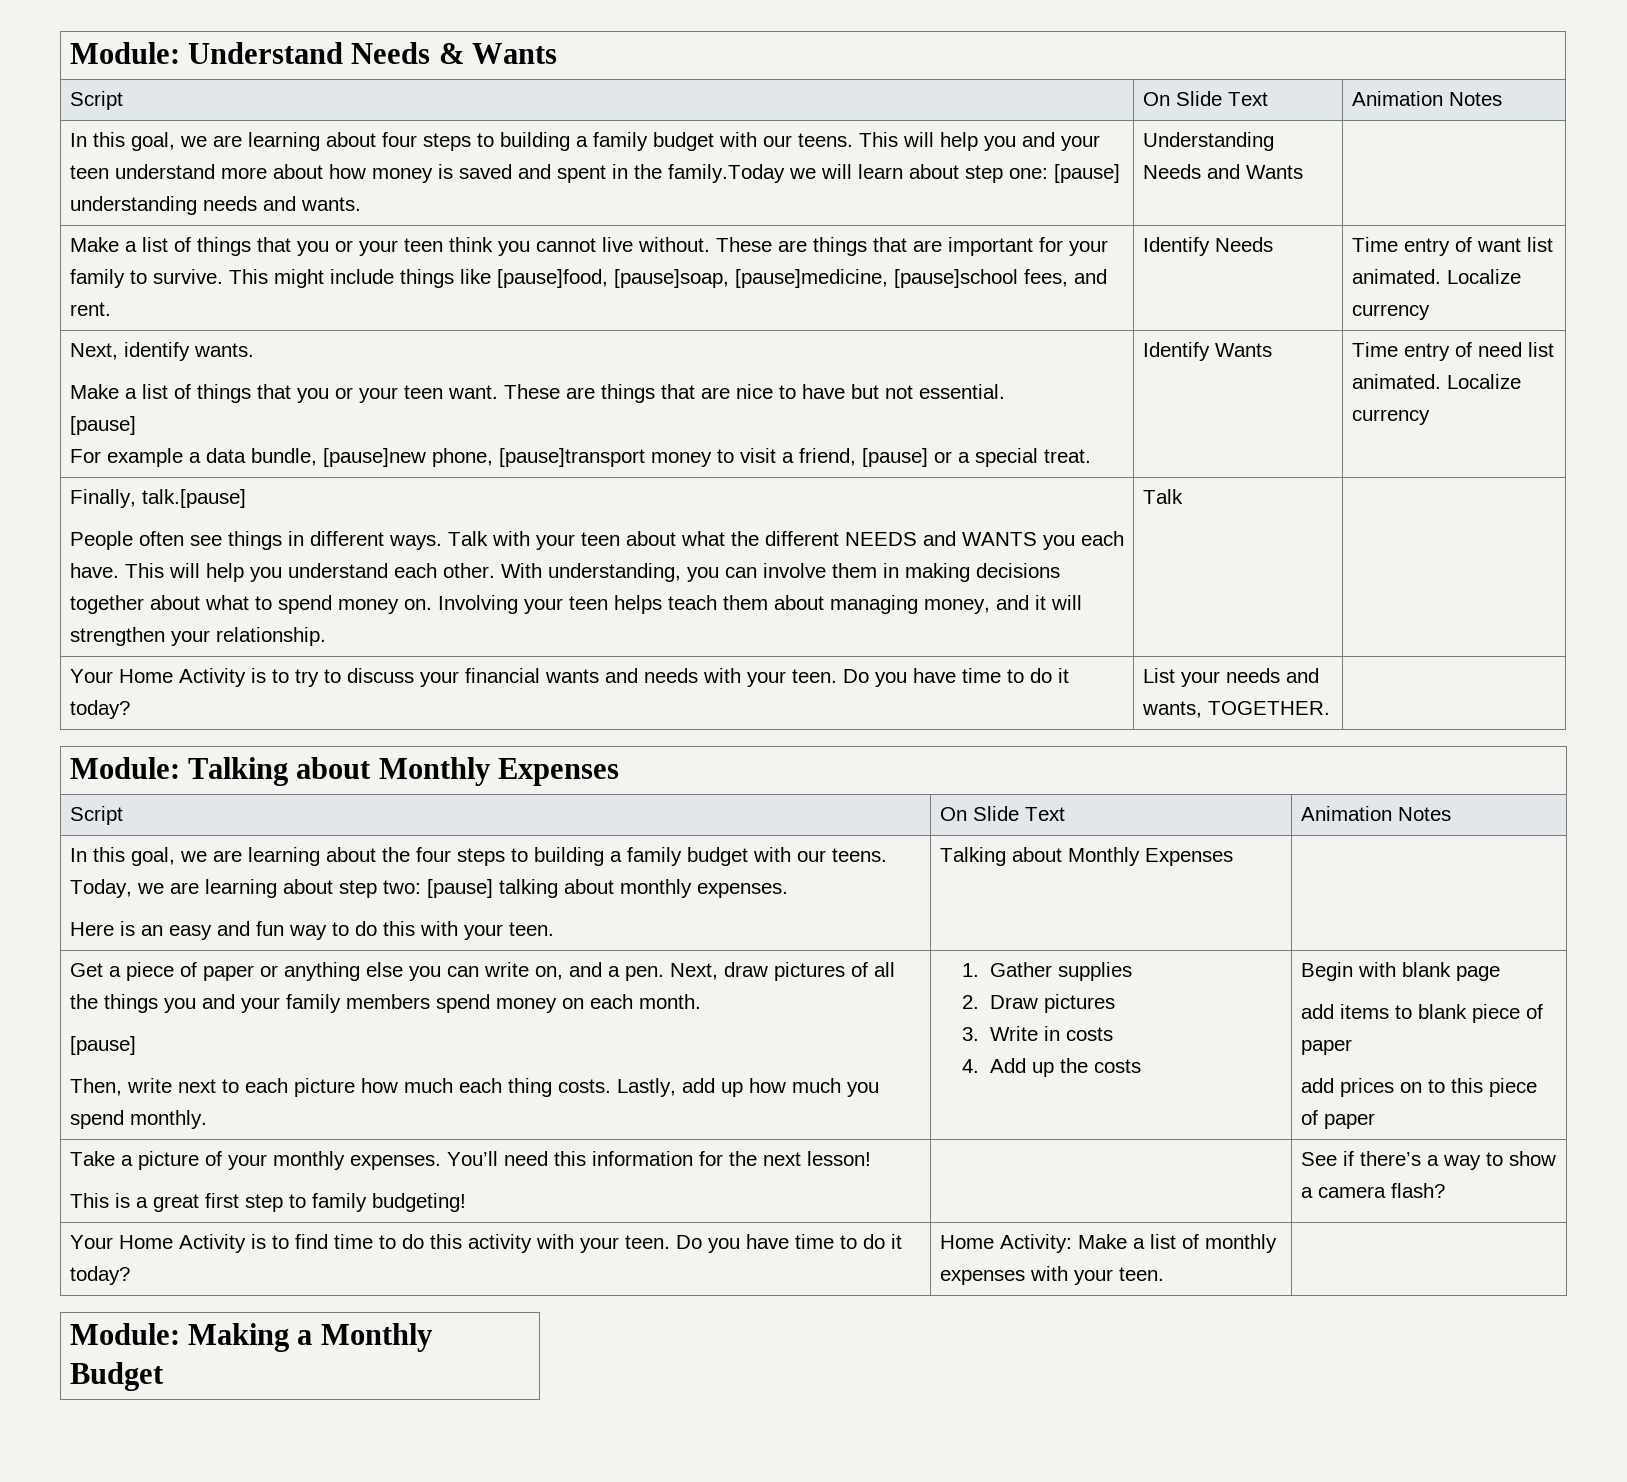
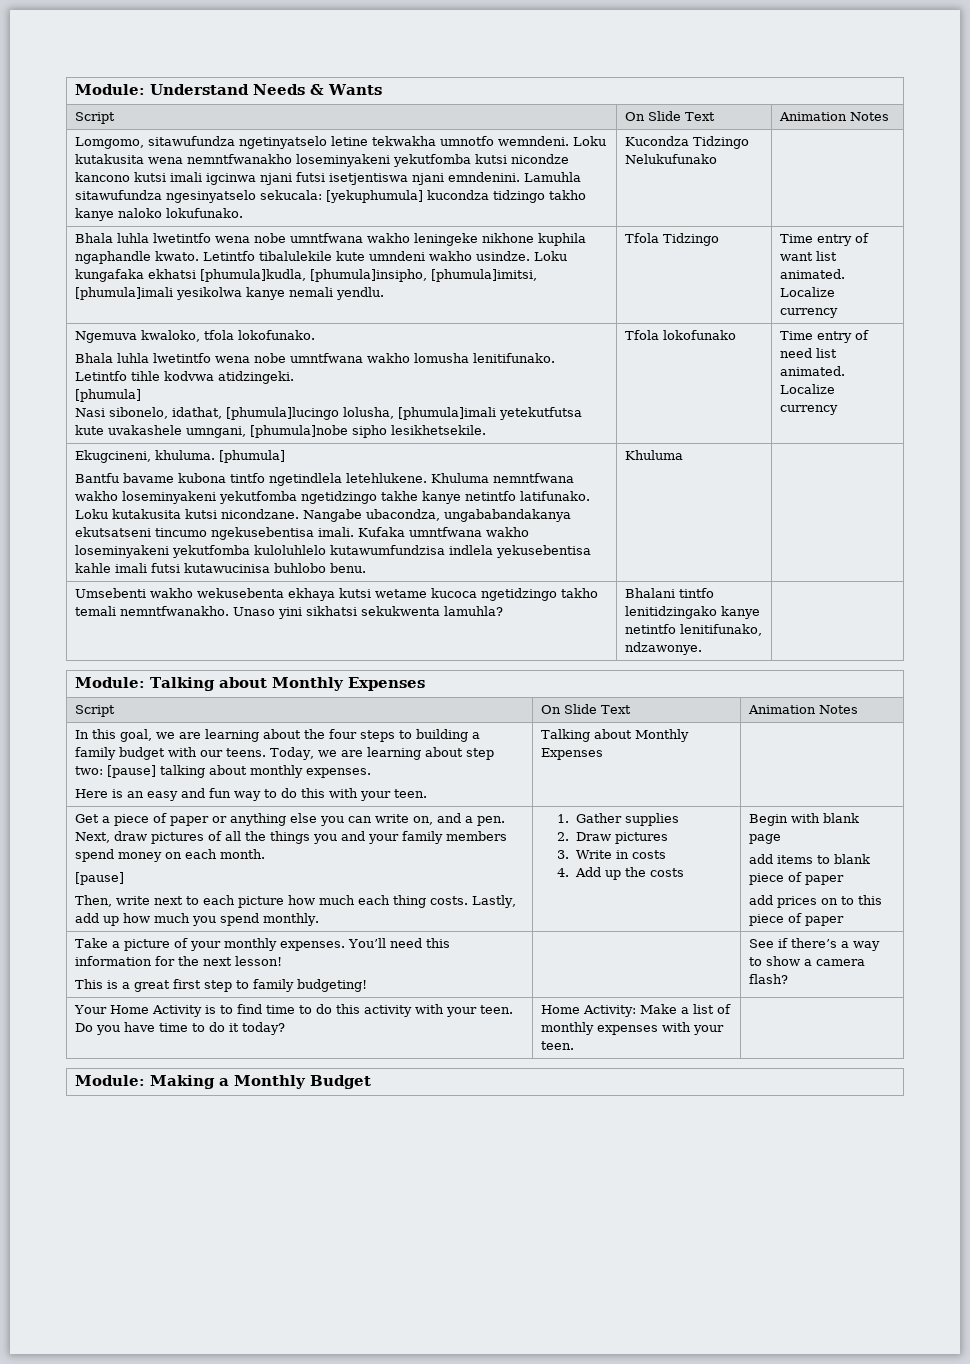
- In this goal, we are learning about four steps to building a family budget with our teens. This will help you and your teen understand more about how money is saved and spent in the family.Today we will learn about step one: [pause] understanding needs and wants. | Understanding Needs and Wants |
- Make a list of things that you or your teen think you cannot live without. These are things that are important for your family to survive. This might include things like [pause]food, [pause]soap, [pause]medicine, [pause]school fees, and rent. | Identify Needs | Time entry of want list animated. Localize currency
+ Lomgomo, sitawufundza ngetinyatselo letine tekwakha umnotfo wemndeni. Loku kutakusita wena nemntfwanakho loseminyakeni yekutfomba kutsi nicondze kancono kutsi imali igcinwa njani futsi isetjentiswa njani emndenini. Lamuhla sitawufundza ngesinyatselo sekucala: [yekuphumula] kucondza tidzingo takho kanye naloko lokufunako. | Kucondza Tidzingo Nelukufunako |
+ Bhala luhla lwetintfo wena nobe umntfwana wakho leningeke nikhone kuphila ngaphandle kwato. Letintfo tibalulekile kute umndeni wakho usindze. Loku kungafaka ekhatsi [phumula]kudla, [phumula]insipho, [phumula]imitsi, [phumula]imali yesikolwa kanye nemali yendlu. | Tfola Tidzingo | Time entry of want list animated. Localize currency
- Next, identify wants.
- Make a list of things that you or your teen want. These are things that are nice to have but not essential.
- [pause]
- For example a data bundle, [pause]new phone, [pause]transport money to visit a friend, [pause] or a special treat. | Identify Wants
+ Ngemuva kwaloko, tfola lokofunako.
+ Bhala luhla lwetintfo wena nobe umntfwana wakho lomusha lenitifunako. Letintfo tihle kodvwa atidzingeki.
+ [phumula]
+ Nasi sibonelo, idathat, [phumula]lucingo lolusha, [phumula]imali yetekutfutsa kute uvakashele umngani, [phumula]nobe sipho lesikhetsekile. | Tfola lokofunako
- Finally, talk.[pause]
- People often see things in different ways. Talk with your teen about what the different NEEDS and WANTS you each have. This will help you understand each other. With understanding, you can involve them in making decisions together about what to spend money on. Involving your teen helps teach them about managing money, and it will strengthen your relationship. | Talk |
- Your Home Activity is to try to discuss your financial wants and needs with your teen. Do you have time to do it today? | List your needs and wants, TOGETHER. |
+ Ekugcineni, khuluma. [phumula]
+ Bantfu bavame kubona tintfo ngetindlela letehlukene. Khuluma nemntfwana wakho loseminyakeni yekutfomba ngetidzingo takhe kanye netintfo latifunako. Loku kutakusita kutsi nicondzane. Nangabe ubacondza, ungababandakanya ekutsatseni tincumo ngekusebentisa imali. Kufaka umntfwana wakho loseminyakeni yekutfomba kuloluhlelo kutawumfundzisa indlela yekusebentisa kahle imali futsi kutawucinisa buhlobo benu. | Khuluma |
+ Umsebenti wakho wekusebenta ekhaya kutsi wetame kucoca ngetidzingo takho temali nemntfwanakho. Unaso yini sikhatsi sekukwenta lamuhla? | Bhalani tintfo lenitidzingako kanye netintfo lenitifunako, ndzawonye. |

